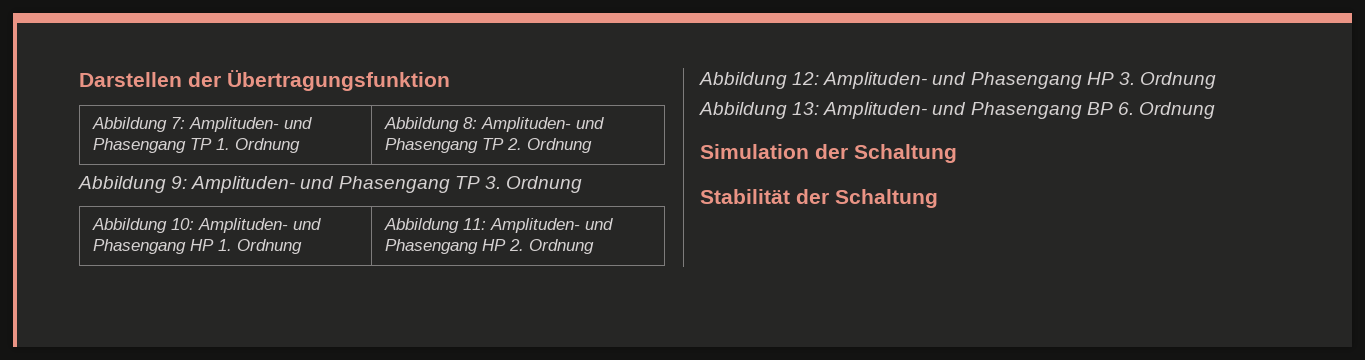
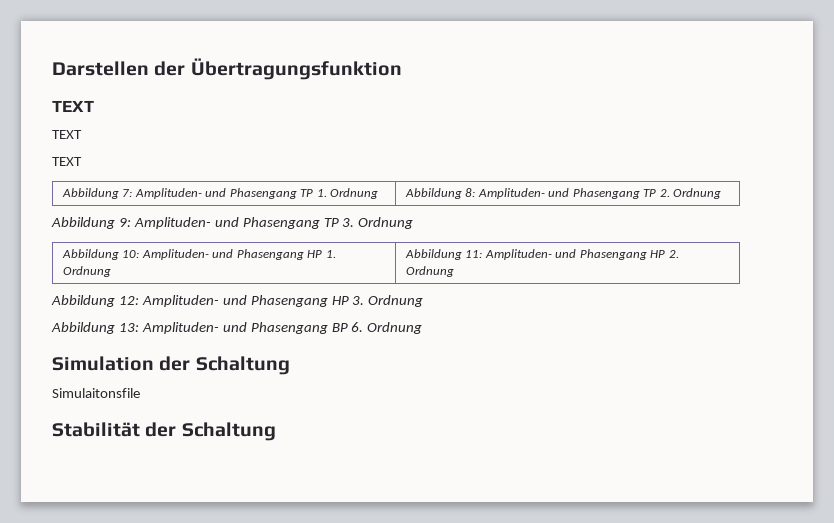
  Darstellen der Übertragungsfunktion
+ TEXT
+ TEXT
+ TEXT
+ Simulaitonsfile

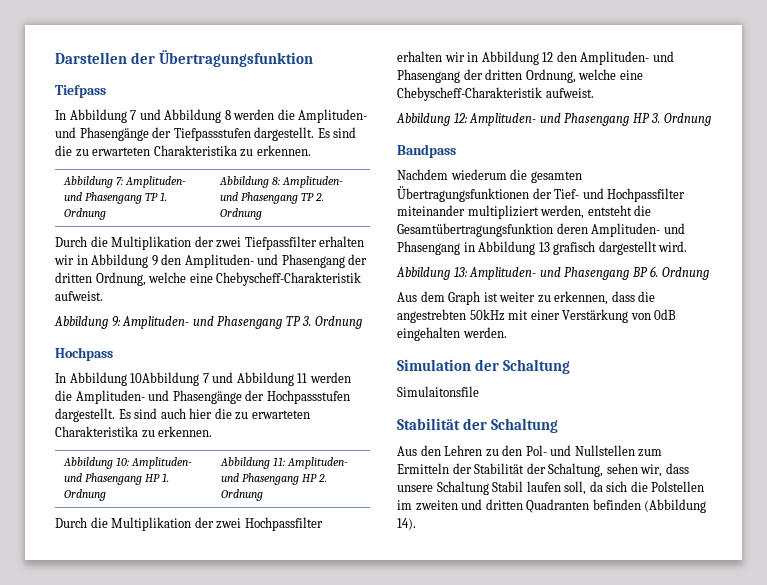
  Darstellen der Übertragungsfunktion
- TEXT
- TEXT
- TEXT
+ Tiefpass
+ In Abbildung 7 und Abbildung 8 werden die Amplituden- und Phasengänge der Tiefpassstufen dargestellt. Es sind die zu erwarteten Charakteristika zu erkennen.
+ Durch die Multiplikation der zwei Tiefpassfilter erhalten wir in Abbildung 9 den Amplituden- und Phasengang der dritten Ordnung, welche eine Chebyscheff-Charakteristik aufweist.
+ Hochpass
+ In Abbildung 10Abbildung 7 und Abbildung 11 werden die Amplituden- und Phasengänge der Hochpassstufen dargestellt. Es sind auch hier die zu erwarteten Charakteristika zu erkennen.
+ Durch die Multiplikation der zwei Hochpassfilter erhalten wir in Abbildung 12 den Amplituden- und Phasengang der dritten Ordnung, welche eine Chebyscheff-Charakteristik aufweist.
+ Bandpass
+ Nachdem wiederum die gesamten Übertragungsfunktionen der Tief- und Hochpassfilter miteinander multipliziert werden, entsteht die Gesamtübertragungsfunktion deren Amplituden- und Phasengang in Abbildung 13 grafisch dargestellt wird.
+ Aus dem Graph ist weiter zu erkennen, dass die angestrebten 50kHz mit einer Verstärkung von 0dB eingehalten werden.
+ Aus den Lehren zu den Pol- und Nullstellen zum Ermitteln der Stabilität der Schaltung, sehen wir, dass unsere Schaltung Stabil laufen soll, da sich die Polstellen im zweiten und dritten Quadranten befinden (Abbildung 14).

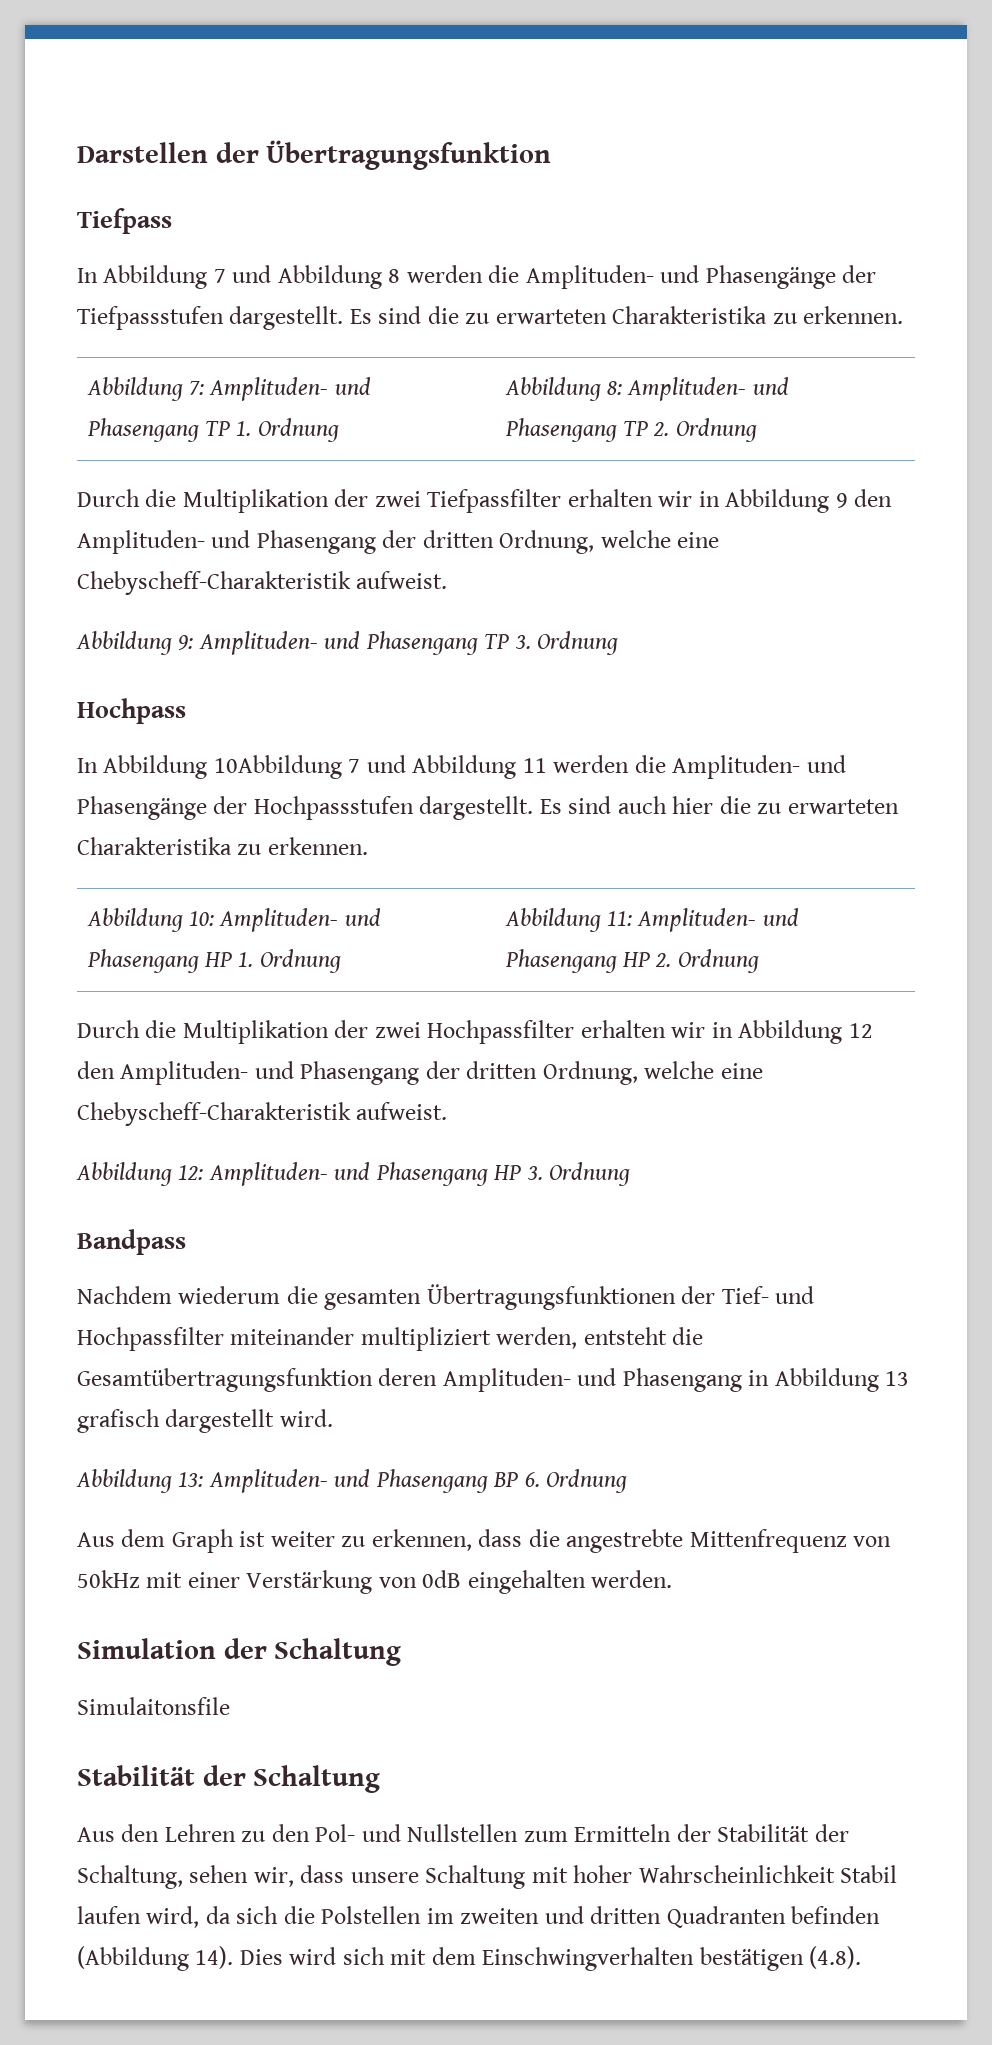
- Aus dem Graph ist weiter zu erkennen, dass die angestrebten 50kHz mit einer Verstärkung von 0dB eingehalten werden.
+ Aus dem Graph ist weiter zu erkennen, dass die angestrebte Mittenfrequenz von 50kHz mit einer Verstärkung von 0dB eingehalten werden.
- Aus den Lehren zu den Pol- und Nullstellen zum Ermitteln der Stabilität der Schaltung, sehen wir, dass unsere Schaltung Stabil laufen soll, da sich die Polstellen im zweiten und dritten Quadranten befinden (Abbildung 14).
+ Aus den Lehren zu den Pol- und Nullstellen zum Ermitteln der Stabilität der Schaltung, sehen wir, dass unsere Schaltung mit hoher Wahrscheinlichkeit Stabil laufen wird, da sich die Polstellen im zweiten und dritten Quadranten befinden (Abbildung 14).
+ Dies wird sich mit dem Einschwingverhalten bestätigen (4.8).

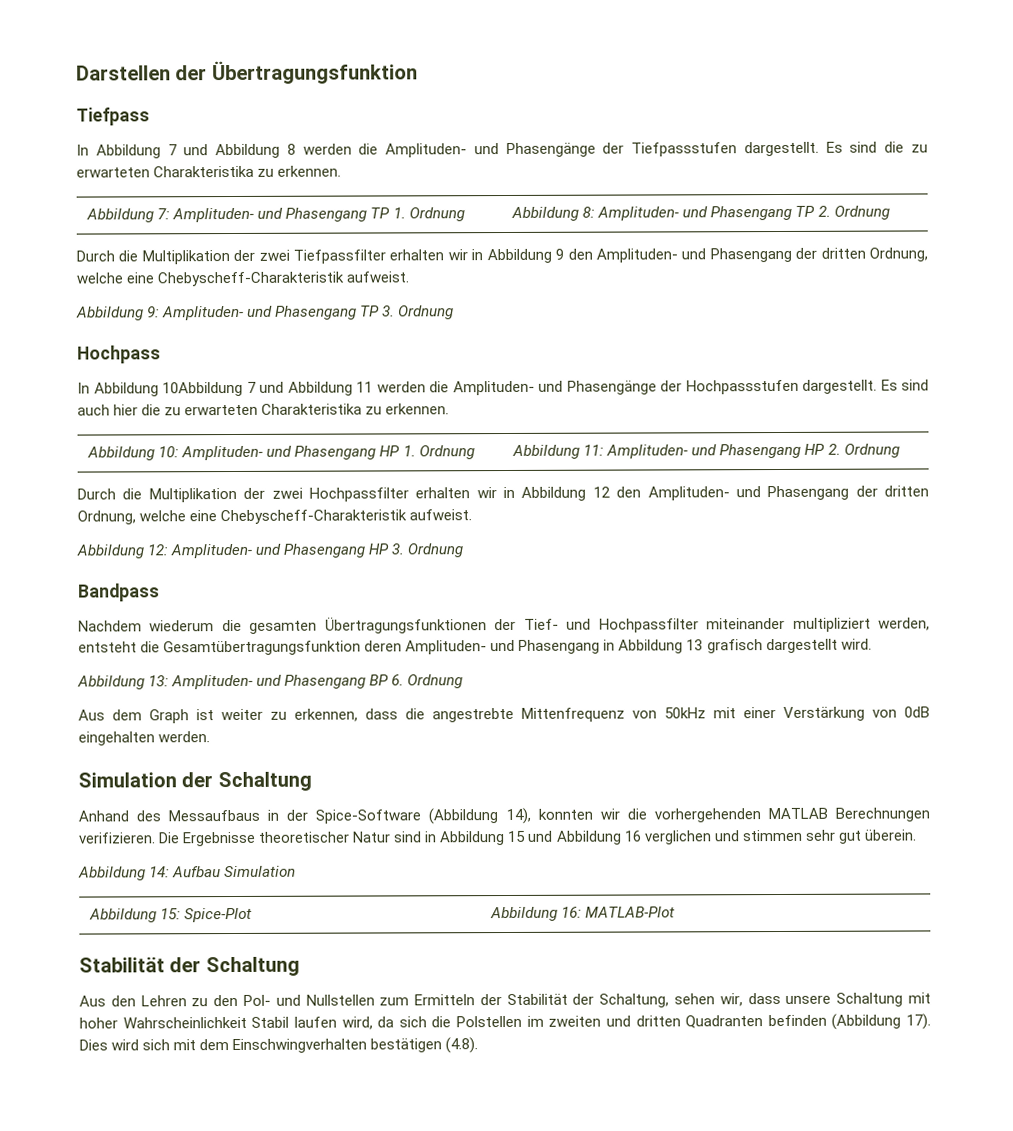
- Simulaitonsfile
+ Anhand des Messaufbaus in der Spice-Software (Abbildung 14), konnten wir die vorhergehenden MATLAB Berechnungen verifizieren. Die Ergebnisse theoretischer Natur sind in Abbildung 15 und Abbildung 16 verglichen und stimmen sehr gut überein.
+ Abbildung 14: Aufbau Simulation
+ Abbildung 15: Spice-Plot | Abbildung 16: MATLAB-Plot
- Aus den Lehren zu den Pol- und Nullstellen zum Ermitteln der Stabilität der Schaltung, sehen wir, dass unsere Schaltung mit hoher Wahrscheinlichkeit Stabil laufen wird, da sich die Polstellen im zweiten und dritten Quadranten befinden (Abbildung 14).
+ Aus den Lehren zu den Pol- und Nullstellen zum Ermitteln der Stabilität der Schaltung, sehen wir, dass unsere Schaltung mit hoher Wahrscheinlichkeit Stabil laufen wird, da sich die Polstellen im zweiten und dritten Quadranten befinden (Abbildung 17).

